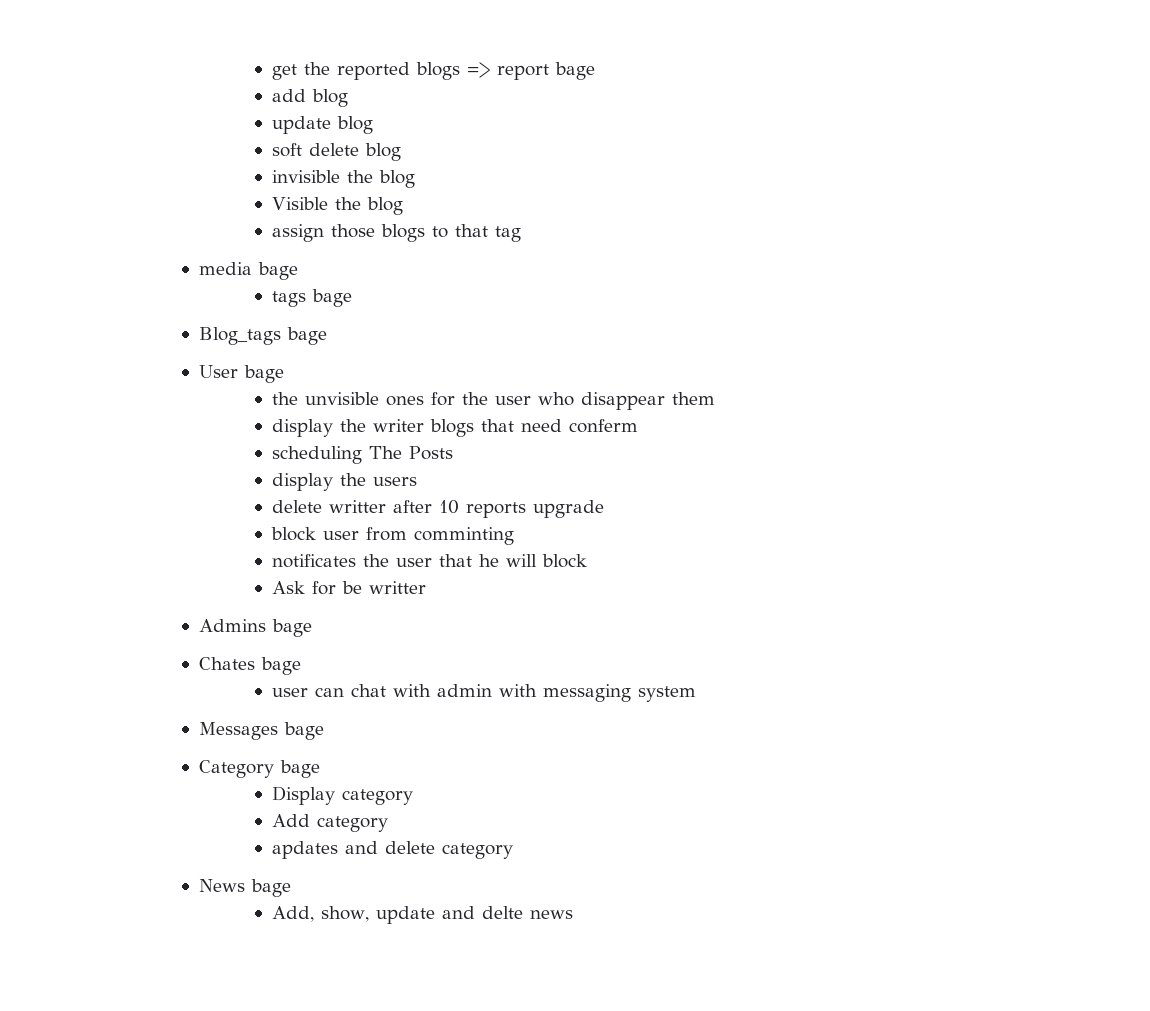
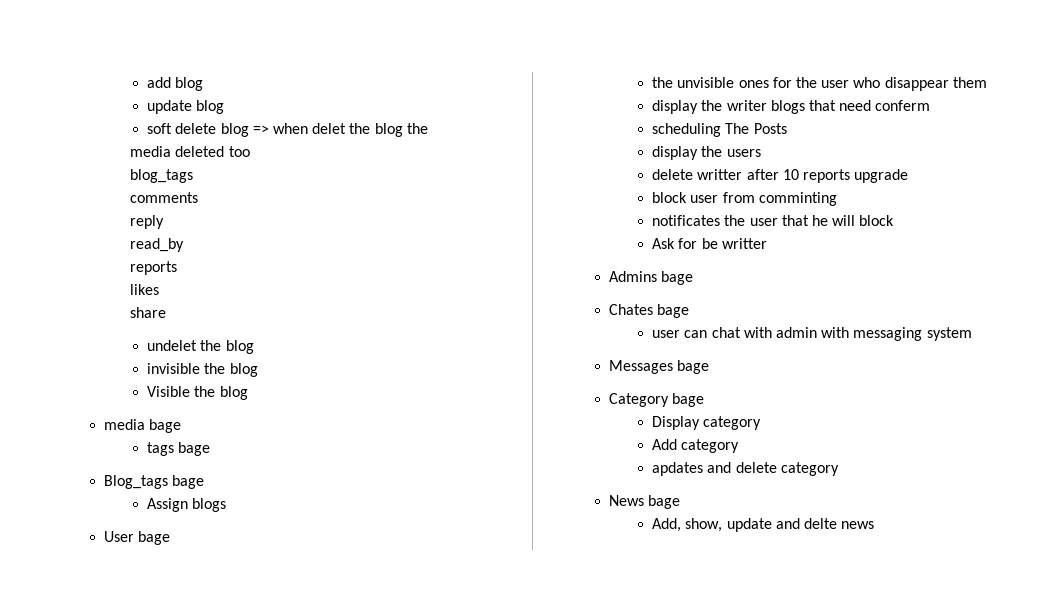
- get the reported blogs => report bage
- soft delete blog
+ soft delete blog => when delet the blog the
+ media deleted too
+ blog_tags
+ comments
+ reply
+ read_by
+ reports
+ likes
+ share
+ undelet the blog
- assign those blogs to that tag
+ Assign blogs

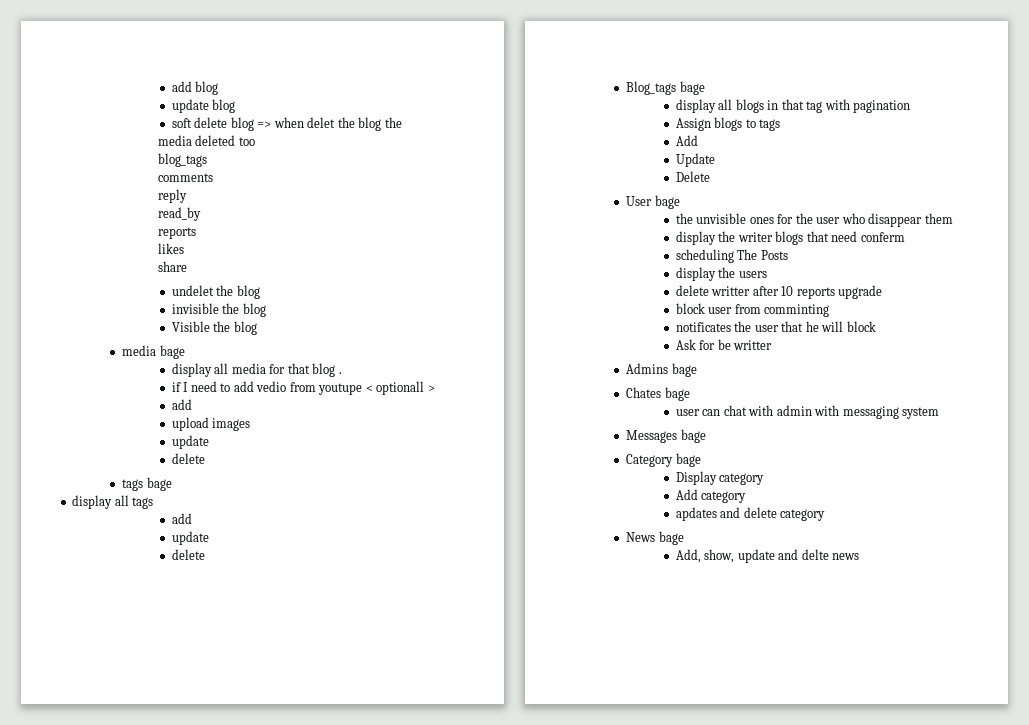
+ display all media for that blog .
+ if I need to add vedio from youtupe < optionall >
+ add
+ upload images
+ update
+ delete
  tags bage
+ display all tags
+ add
+ update
+ delete
  Blog_tags bage
- Assign blogs
+ display all blogs in that tag with pagination
+ Assign blogs to tags
+ Add
+ Update
+ Delete

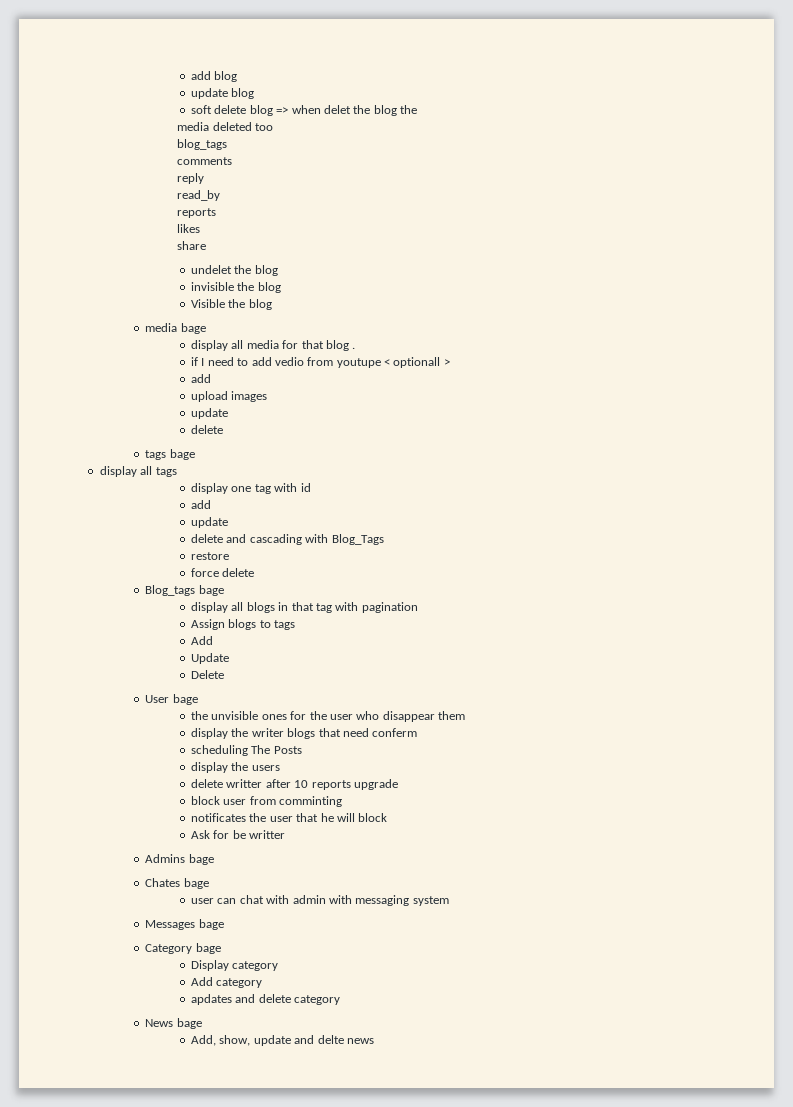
  display all tags
+ display one tag with id
  add
  update
- delete
+ delete and cascading with Blog_Tags
+ restore
+ force delete

